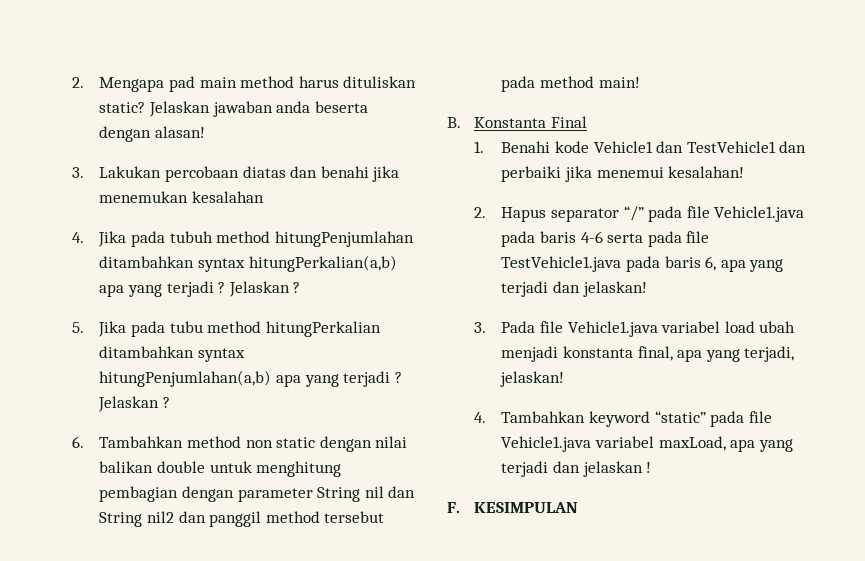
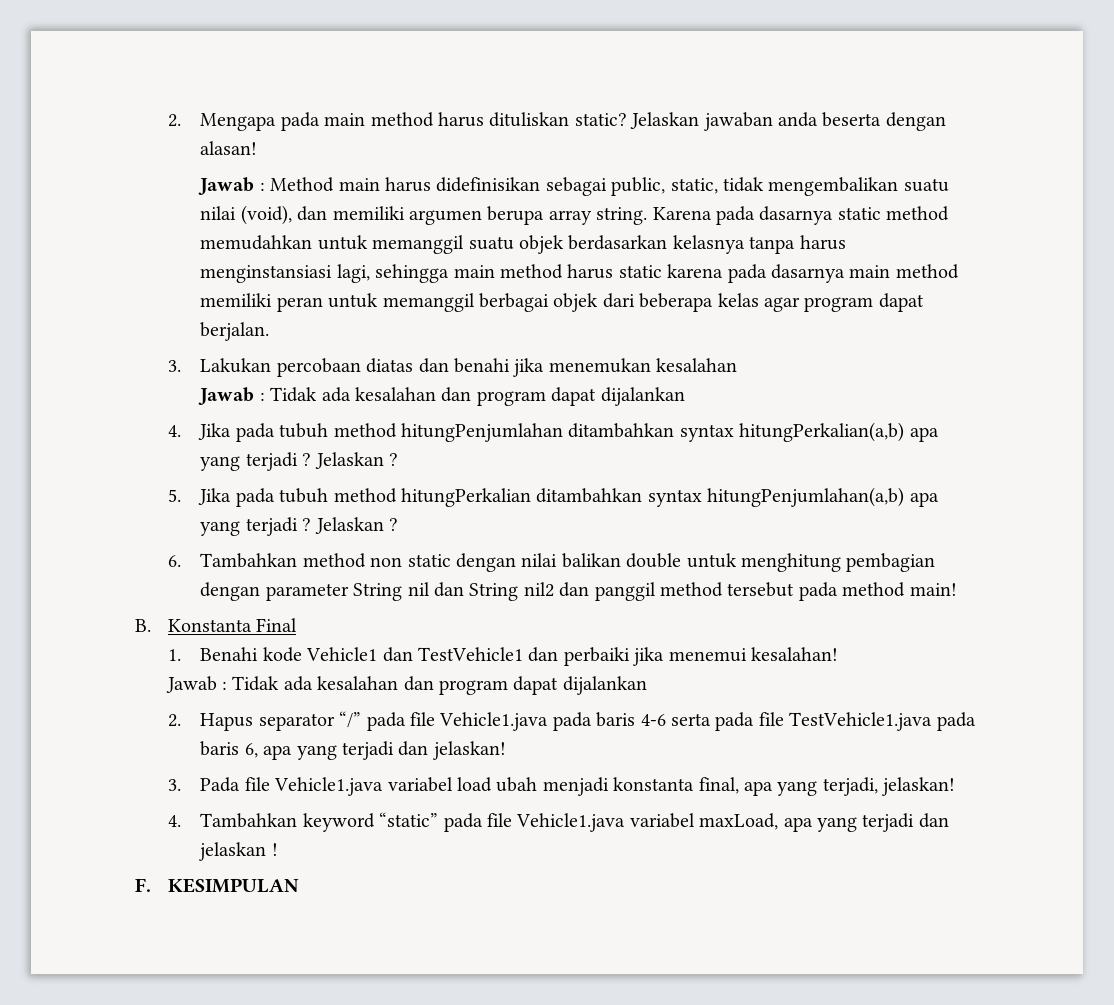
- 2. Mengapa pad main method harus dituliskan static?
+ 2. Mengapa pada main method harus dituliskan static?
+ Jawab : Method main harus didefinisikan sebagai public, static, tidak mengembalikan suatu nilai (void), dan memiliki argumen berupa array string. Karena pada dasarnya static method memudahkan untuk memanggil suatu objek berdasarkan kelasnya tanpa harus menginstansiasi lagi, sehingga main method harus static karena pada dasarnya main method memiliki peran untuk memanggil berbagai objek dari beberapa kelas agar program dapat berjalan.
  3. Lakukan percobaan diatas dan benahi jika menemukan kesalahan
+ Jawab : Tidak ada kesalahan dan program dapat dijalankan
- 5. Jika pada tubu method hitungPerkalian ditambahkan syntax hitungPenjumlahan(a,b) apa yang terjadi ?
+ 5. Jika pada tubuh method hitungPerkalian ditambahkan syntax hitungPenjumlahan(a,b) apa yang terjadi ?
  1. Benahi kode Vehicle1 dan TestVehicle1 dan perbaiki jika menemui kesalahan!
+ Jawab : Tidak ada kesalahan dan program dapat dijalankan

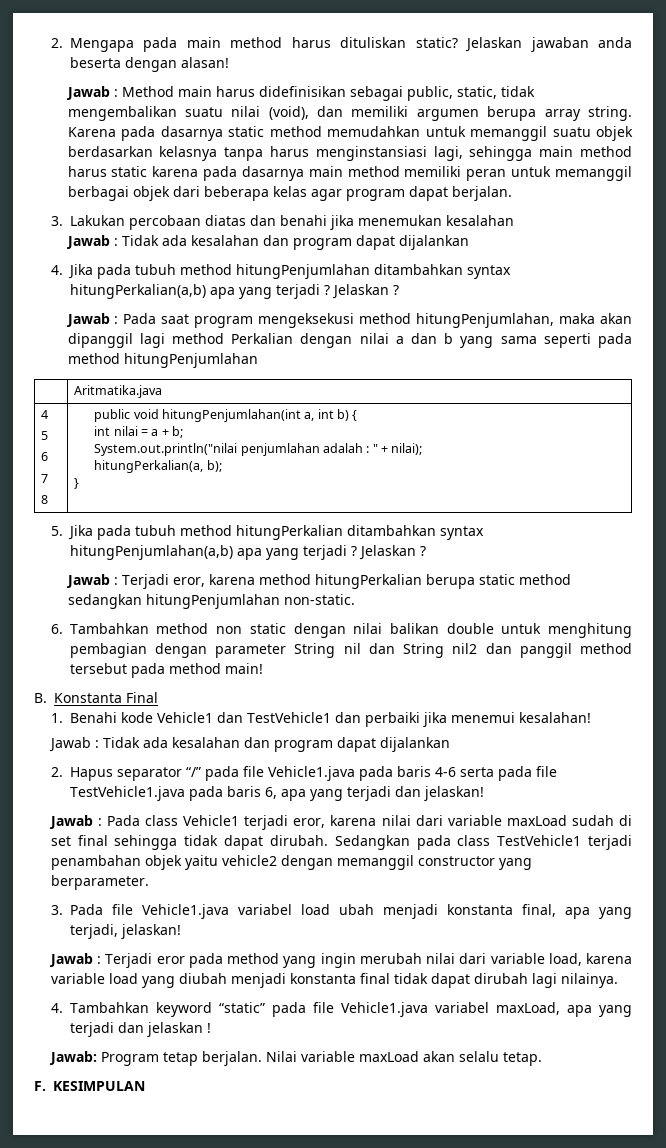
+ Jawab : Pada saat program mengeksekusi method hitungPenjumlahan, maka akan dipanggil lagi method Perkalian dengan nilai a dan b yang sama seperti pada method hitungPenjumlahan
+ | Aritmatika.java
+ 4
+ 5
+ 6
+ 7
+ 8 | public void hitungPenjumlahan(int a, int b) {
+ int nilai = a + b;
+ System.out.println("nilai penjumlahan adalah : " + nilai);
+ hitungPerkalian(a, b);
+ }
+ Jawab : Terjadi eror, karena method hitungPerkalian berupa static method sedangkan hitungPenjumlahan non-static.
+ Jawab : Pada class Vehicle1 terjadi eror, karena nilai dari variable maxLoad sudah di set final sehingga tidak dapat dirubah. Sedangkan pada class TestVehicle1 terjadi penambahan objek yaitu vehicle2 dengan memanggil constructor yang berparameter.
+ Jawab : Terjadi eror pada method yang ingin merubah nilai dari variable load, karena variable load yang diubah menjadi konstanta final tidak dapat dirubah lagi nilainya.
+ Jawab: Program tetap berjalan. Nilai variable maxLoad akan selalu tetap.

